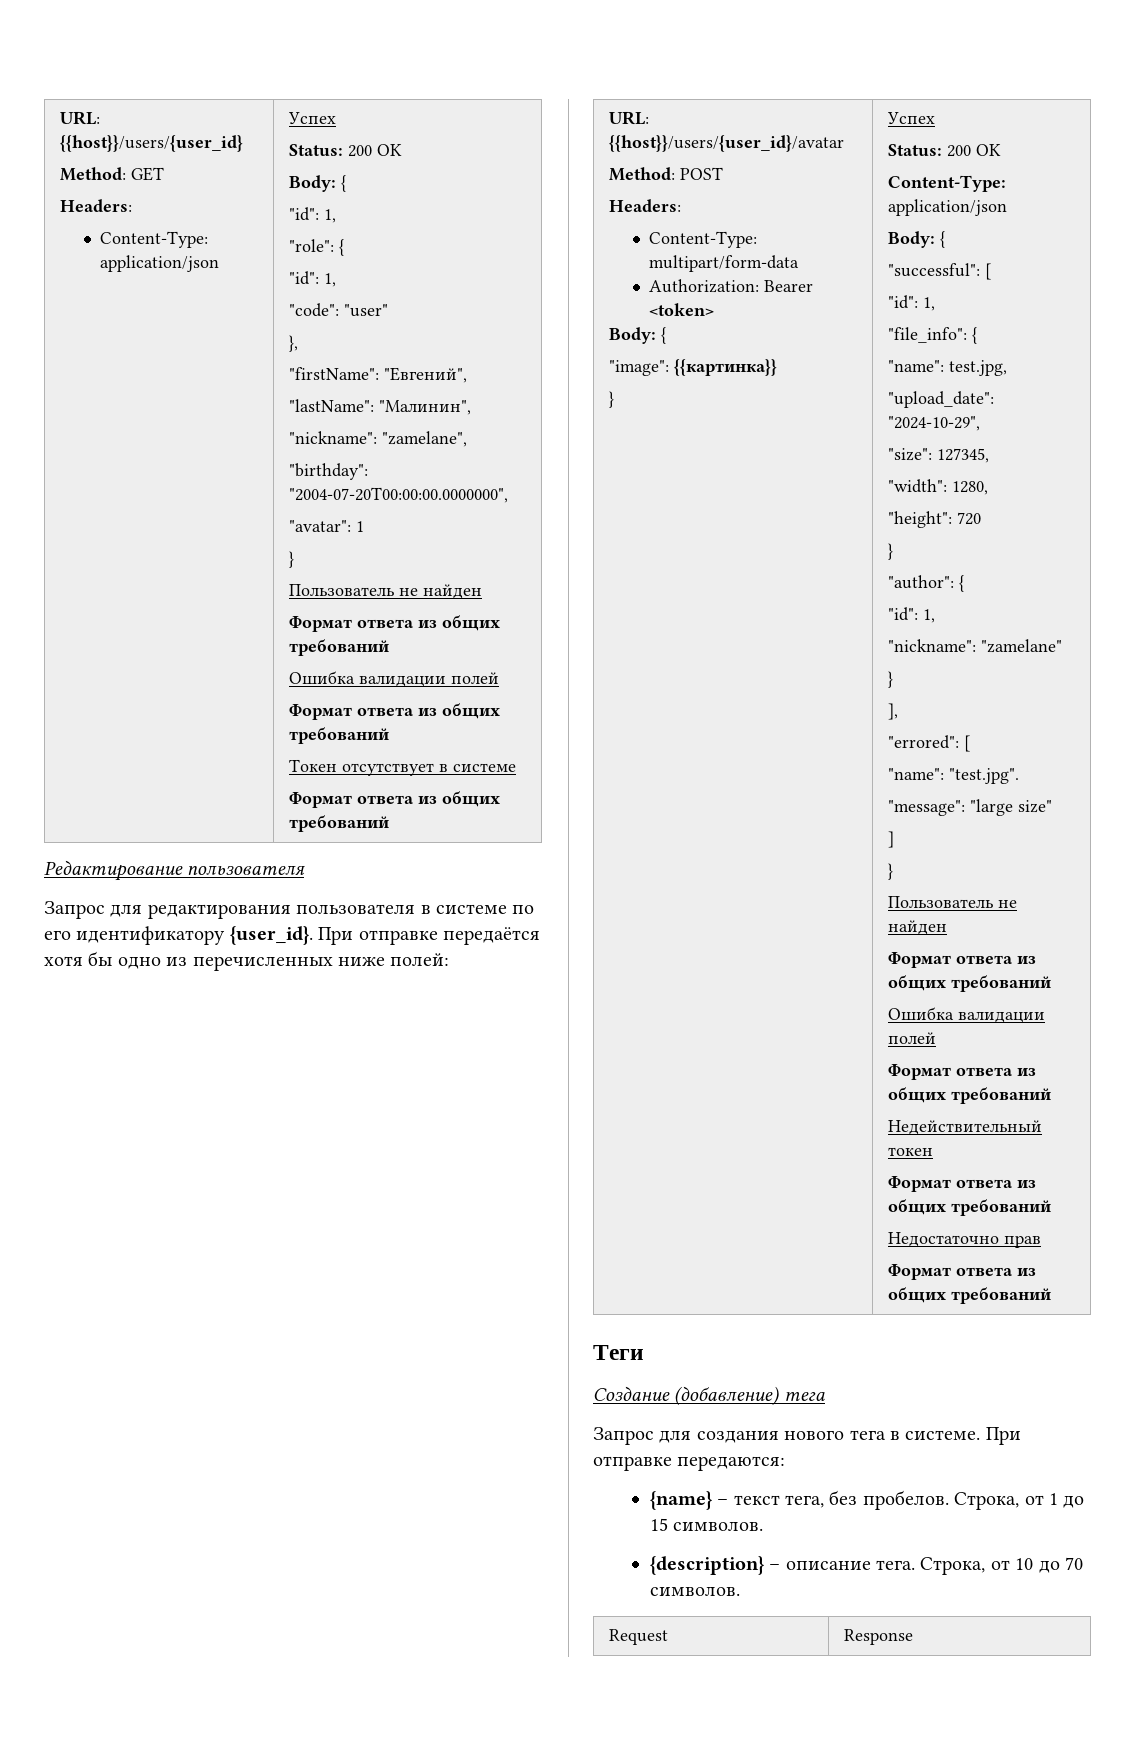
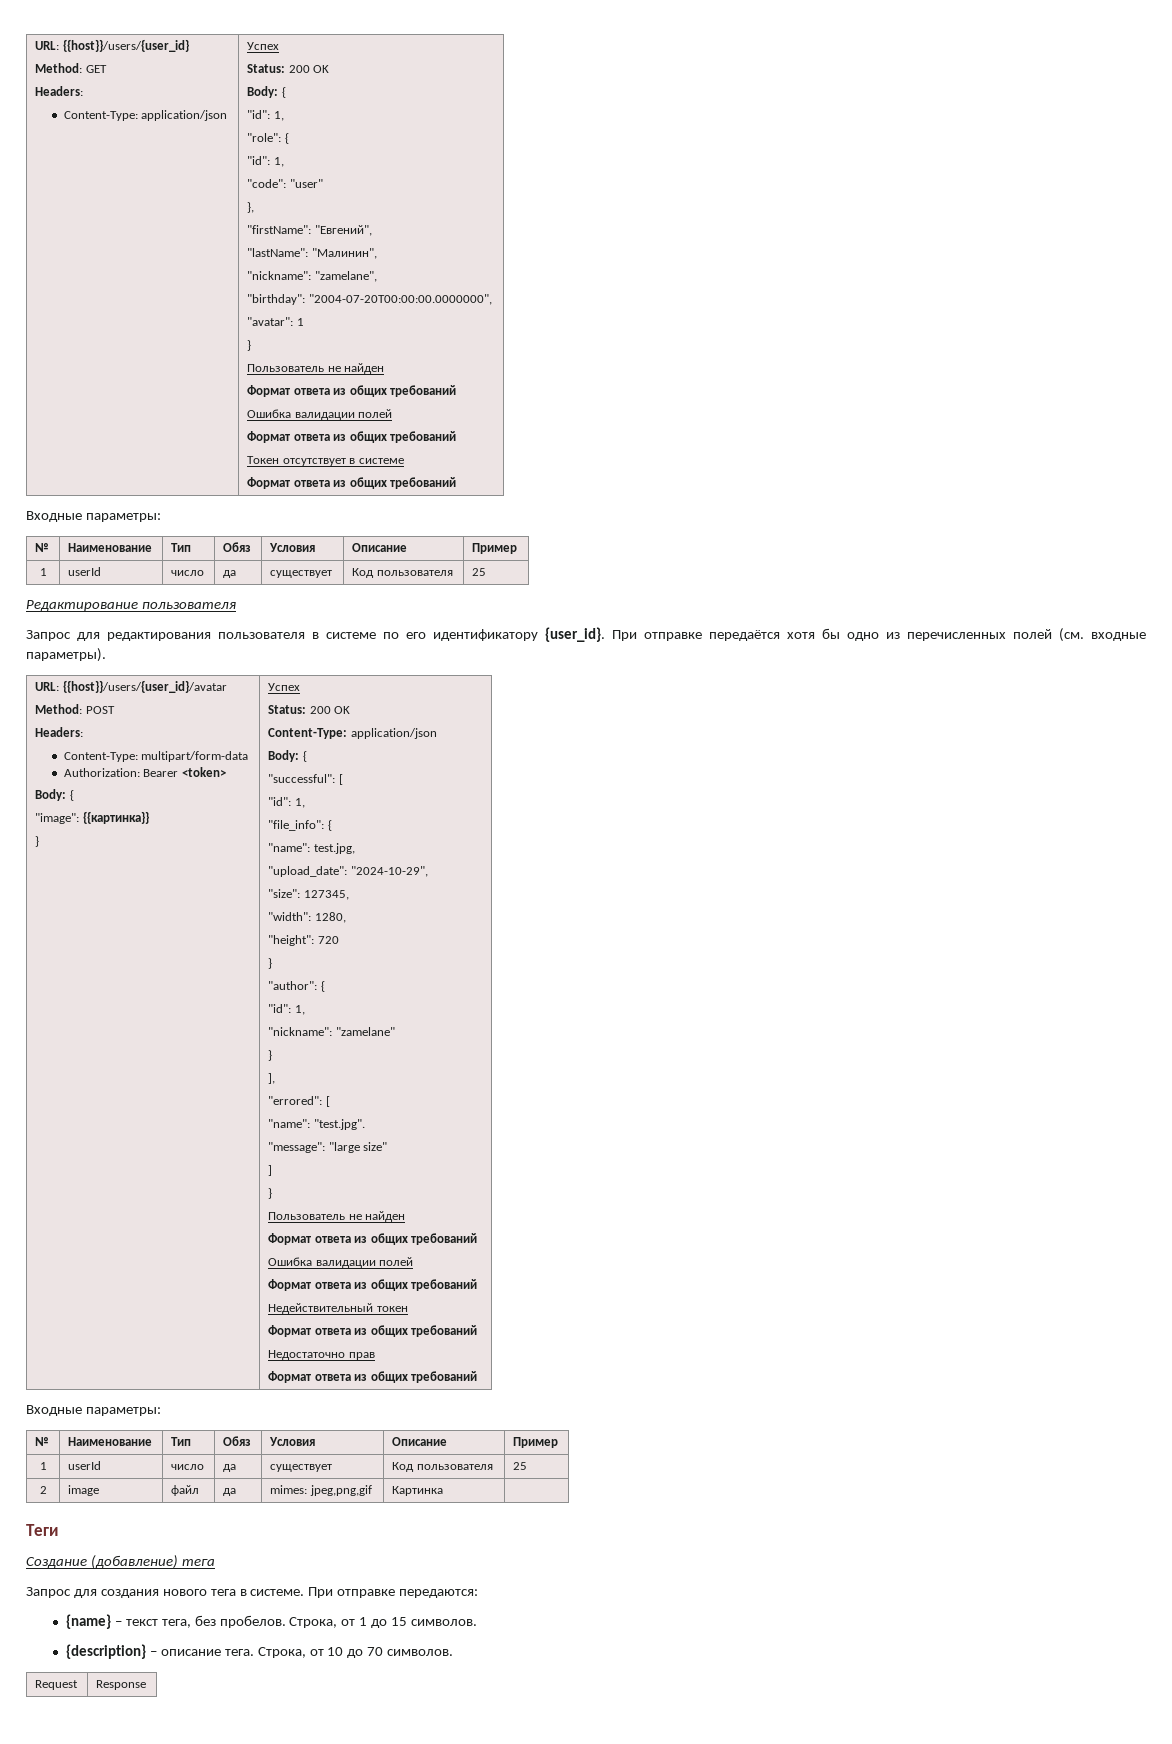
  Токен отсутствует в системе
  Формат ответа из общих требований
+ Входные параметры:
+ № | Наименование | Тип | Обяз | Условия | Описание | Пример
+ 1 | userId | число | да | существует | Код пользователя | 25
- При отправке передаётся хотя бы одно из перечисленных ниже полей:
+ При отправке передаётся хотя бы одно из перечисленных полей (см. входные параметры).
  Недостаточно прав
  Формат ответа из общих требований
+ Входные параметры:
+ № | Наименование | Тип | Обяз | Условия | Описание | Пример
+ 1 | userId | число | да | существует | Код пользователя | 25
+ 2 | image | файл | да | mimes: jpeg,png,gif | Картинка |

